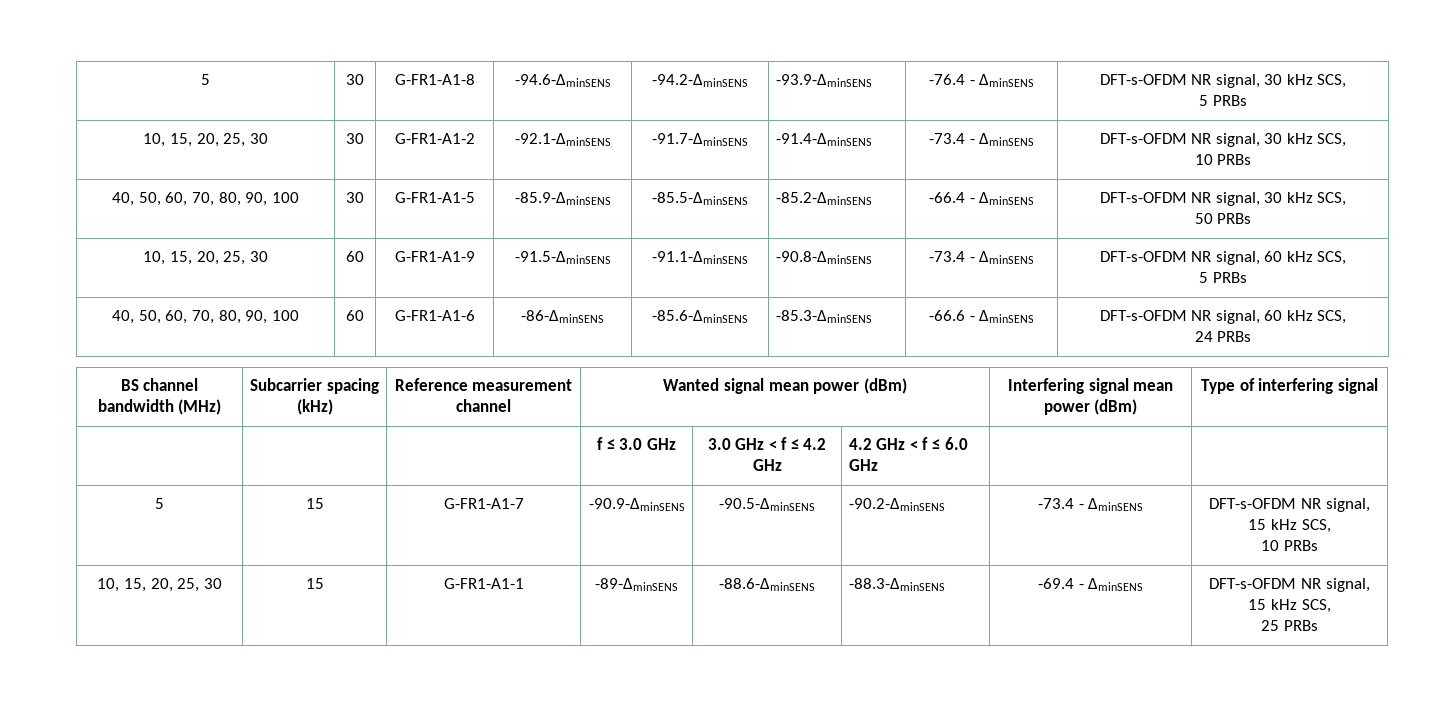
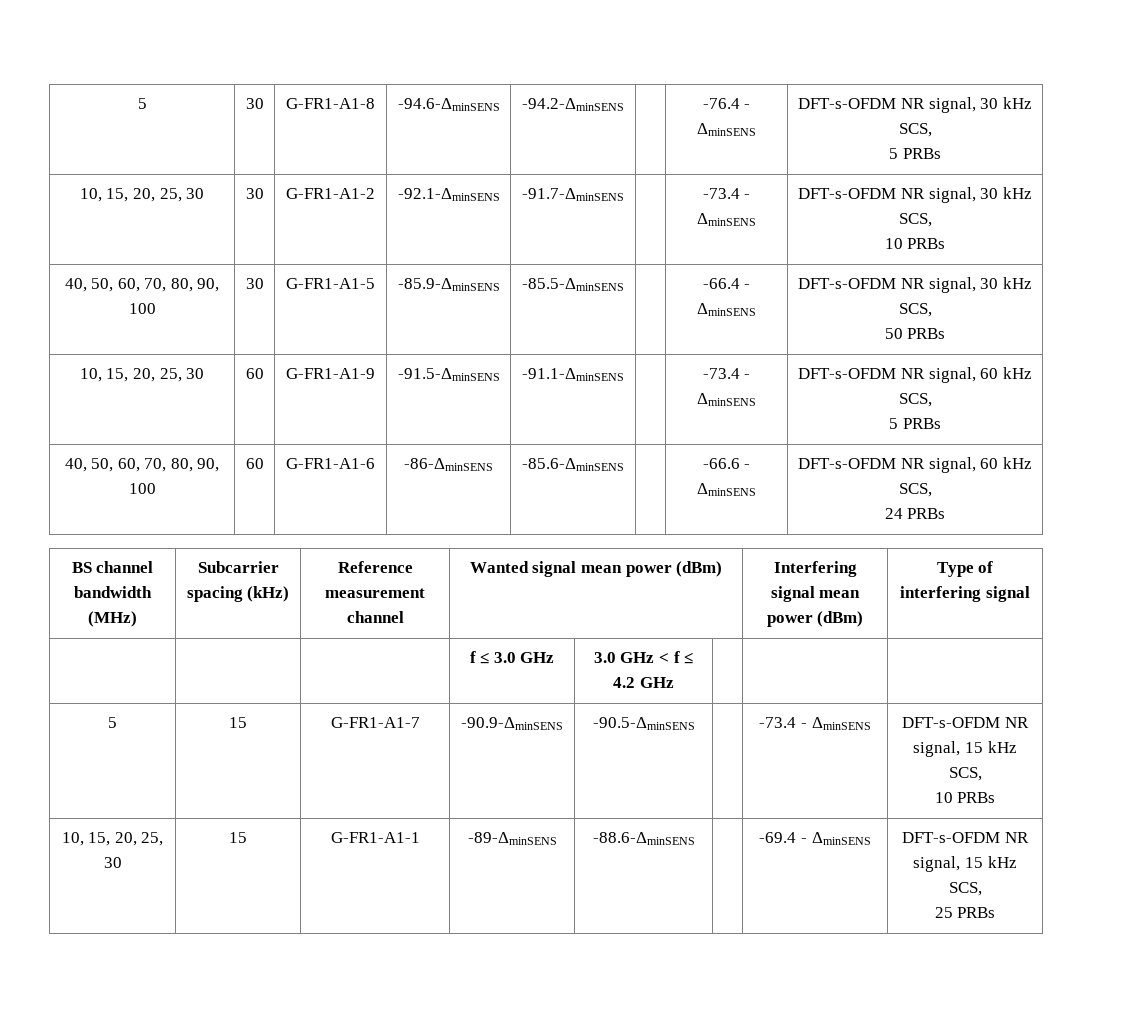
- 5 | 30 | G-FR1-A1-8 | -94.6-ΔminSENS | -94.2-ΔminSENS | -93.9-ΔminSENS | -76.4 - ΔminSENS | DFT-s-OFDM NR signal, 30 kHz SCS,
+ 5 | 30 | G-FR1-A1-8 | -94.6-ΔminSENS | -94.2-ΔminSENS | | -76.4 - ΔminSENS | DFT-s-OFDM NR signal, 30 kHz SCS,
- 10, 15, 20, 25, 30 | 30 | G-FR1-A1-2 | -92.1-ΔminSENS | -91.7-ΔminSENS | -91.4-ΔminSENS | -73.4 - ΔminSENS | DFT-s-OFDM NR signal, 30 kHz SCS,
+ 10, 15, 20, 25, 30 | 30 | G-FR1-A1-2 | -92.1-ΔminSENS | -91.7-ΔminSENS | | -73.4 - ΔminSENS | DFT-s-OFDM NR signal, 30 kHz SCS,
- 40, 50, 60, 70, 80, 90, 100 | 30 | G-FR1-A1-5 | -85.9-ΔminSENS | -85.5-ΔminSENS | -85.2-ΔminSENS | -66.4 - ΔminSENS | DFT-s-OFDM NR signal, 30 kHz SCS,
+ 40, 50, 60, 70, 80, 90, 100 | 30 | G-FR1-A1-5 | -85.9-ΔminSENS | -85.5-ΔminSENS | | -66.4 - ΔminSENS | DFT-s-OFDM NR signal, 30 kHz SCS,
- 10, 15, 20, 25, 30 | 60 | G-FR1-A1-9 | -91.5-ΔminSENS | -91.1-ΔminSENS | -90.8-ΔminSENS | -73.4 - ΔminSENS | DFT-s-OFDM NR signal, 60 kHz SCS,
+ 10, 15, 20, 25, 30 | 60 | G-FR1-A1-9 | -91.5-ΔminSENS | -91.1-ΔminSENS | | -73.4 - ΔminSENS | DFT-s-OFDM NR signal, 60 kHz SCS,
- 40, 50, 60, 70, 80, 90, 100 | 60 | G-FR1-A1-6 | -86-ΔminSENS | -85.6-ΔminSENS | -85.3-ΔminSENS | -66.6 - ΔminSENS | DFT-s-OFDM NR signal, 60 kHz SCS,
+ 40, 50, 60, 70, 80, 90, 100 | 60 | G-FR1-A1-6 | -86-ΔminSENS | -85.6-ΔminSENS | | -66.6 - ΔminSENS | DFT-s-OFDM NR signal, 60 kHz SCS,
- | | | f ≤ 3.0 GHz | 3.0 GHz < f ≤ 4.2 GHz | 4.2 GHz < f ≤ 6.0 GHz | |
+ | | | f ≤ 3.0 GHz | 3.0 GHz < f ≤ 4.2 GHz | | |
- 5 | 15 | G-FR1-A1-7 | -90.9-ΔminSENS | -90.5-ΔminSENS | -90.2-ΔminSENS | -73.4 - ΔminSENS | DFT-s-OFDM NR signal, 15 kHz SCS,
+ 5 | 15 | G-FR1-A1-7 | -90.9-ΔminSENS | -90.5-ΔminSENS | | -73.4 - ΔminSENS | DFT-s-OFDM NR signal, 15 kHz SCS,
- 10, 15, 20, 25, 30 | 15 | G-FR1-A1-1 | -89-ΔminSENS | -88.6-ΔminSENS | -88.3-ΔminSENS | -69.4 - ΔminSENS | DFT-s-OFDM NR signal, 15 kHz SCS,
+ 10, 15, 20, 25, 30 | 15 | G-FR1-A1-1 | -89-ΔminSENS | -88.6-ΔminSENS | | -69.4 - ΔminSENS | DFT-s-OFDM NR signal, 15 kHz SCS,

